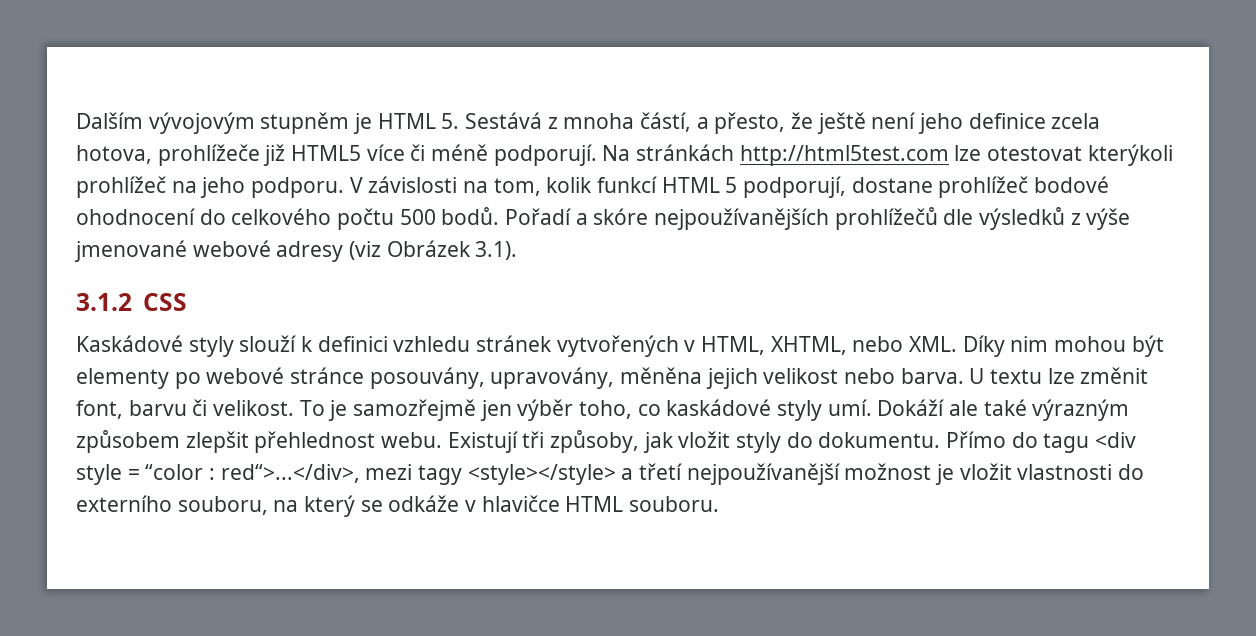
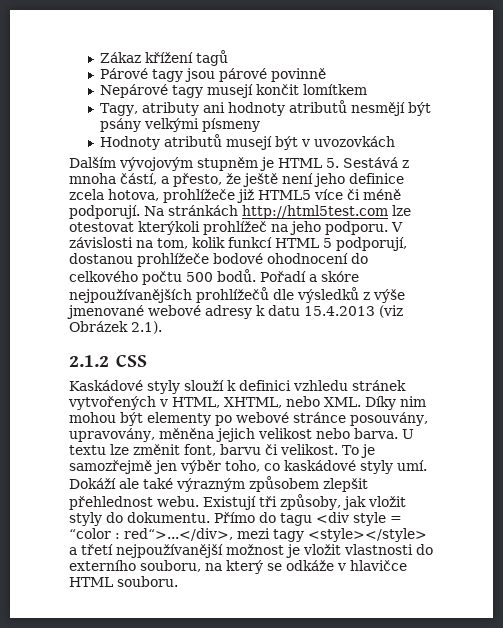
+ Zákaz křížení tagů
+ Párové tagy jsou párové povinně
+ Nepárové tagy musejí končit lomítkem
+ Tagy, atributy ani hodnoty atributů nesmějí být psány velkými písmeny
+ Hodnoty atributů musejí být v uvozovkách
- V závislosti na tom, kolik funkcí HTML 5 podporují, dostane prohlížeč bodové ohodnocení do celkového počtu 500 bodů.
+ V závislosti na tom, kolik funkcí HTML 5 podporují, dostanou prohlížeče bodové ohodnocení do celkového počtu 500 bodů.
- Pořadí a skóre nejpoužívanějších prohlížečů dle výsledků z výše jmenované webové adresy (viz Obrázek 3.1).
- 3.1.2 CSS
+ Pořadí a skóre nejpoužívanějších prohlížečů dle výsledků z výše jmenované webové adresy k datu 15.4.2013 (viz Obrázek 2.1).
+ 2.1.2 CSS

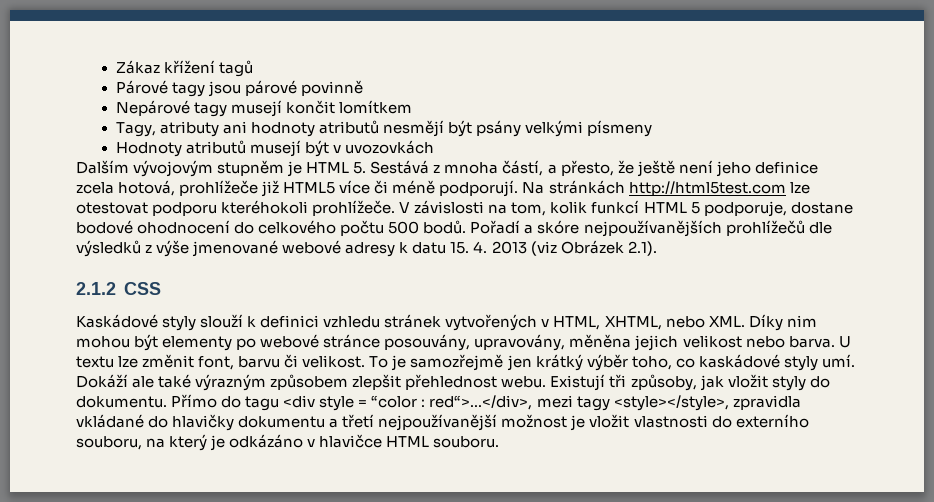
- Dalším vývojovým stupněm je HTML 5. Sestává z mnoha částí, a přesto, že ještě není jeho definice zcela hotova, prohlížeče již HTML5 více či méně podporují.
+ Dalším vývojovým stupněm je HTML 5. Sestává z mnoha částí, a přesto, že ještě není jeho definice zcela hotová, prohlížeče již HTML5 více či méně podporují.
- Na stránkách http://html5test.com lze otestovat kterýkoli prohlížeč na jeho podporu.
+ Na stránkách http://html5test.com lze otestovat podporu kteréhokoli prohlížeče.
- V závislosti na tom, kolik funkcí HTML 5 podporují, dostanou prohlížeče bodové ohodnocení do celkového počtu 500 bodů.
+ V závislosti na tom, kolik funkcí HTML 5 podporuje, dostane bodové ohodnocení do celkového počtu 500 bodů.
- Pořadí a skóre nejpoužívanějších prohlížečů dle výsledků z výše jmenované webové adresy k datu 15.4.2013 (viz Obrázek 2.1).
+ Pořadí a skóre nejpoužívanějších prohlížečů dle výsledků z výše jmenované webové adresy k datu 15. 4. 2013 (viz Obrázek 2.1).
- To je samozřejmě jen výběr toho, co kaskádové styly umí.
+ To je samozřejmě jen krátký výběr toho, co kaskádové styly umí.
- Přímo do tagu <div style = “color : red“>...</div>, mezi tagy <style></style> a třetí nejpoužívanější možnost je vložit vlastnosti do externího souboru, na který se odkáže v hlavičce HTML souboru.
+ Přímo do tagu <div style = “color : red“>...</div>, mezi tagy <style></style>, zpravidla vkládané do hlavičky dokumentu a třetí nejpoužívanější možnost je vložit vlastnosti do externího souboru, na který je odkázáno v hlavičce HTML souboru.

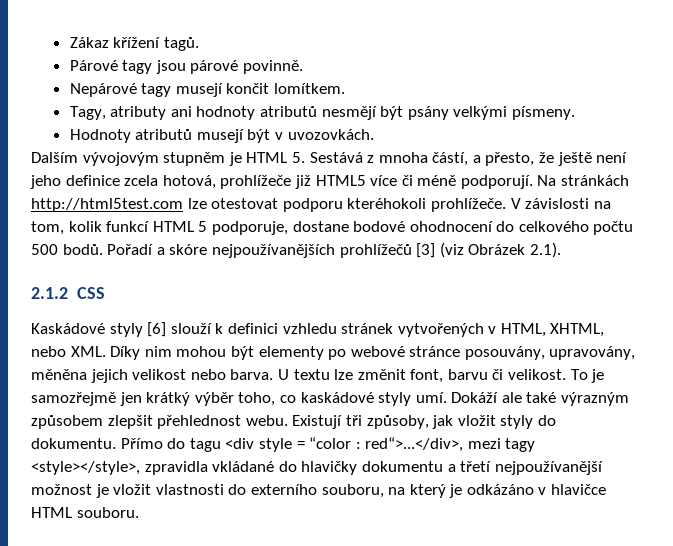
- Zákaz křížení tagů
+ Zákaz křížení tagů.
- Párové tagy jsou párové povinně
+ Párové tagy jsou párové povinně.
- Nepárové tagy musejí končit lomítkem
+ Nepárové tagy musejí končit lomítkem.
- Tagy, atributy ani hodnoty atributů nesmějí být psány velkými písmeny
+ Tagy, atributy ani hodnoty atributů nesmějí být psány velkými písmeny.
- Hodnoty atributů musejí být v uvozovkách
+ Hodnoty atributů musejí být v uvozovkách.
- Pořadí a skóre nejpoužívanějších prohlížečů dle výsledků z výše jmenované webové adresy k datu 15. 4. 2013 (viz Obrázek 2.1).
+ Pořadí a skóre nejpoužívanějších prohlížečů [3] (viz Obrázek 2.1).
- Kaskádové styly slouží k definici vzhledu stránek vytvořených v HTML, XHTML, nebo XML. Díky nim mohou být elementy po webové stránce posouvány, upravovány, měněna jejich velikost nebo barva.
+ Kaskádové styly [6] slouží k definici vzhledu stránek vytvořených v HTML, XHTML, nebo XML. Díky nim mohou být elementy po webové stránce posouvány, upravovány, měněna jejich velikost nebo barva.

